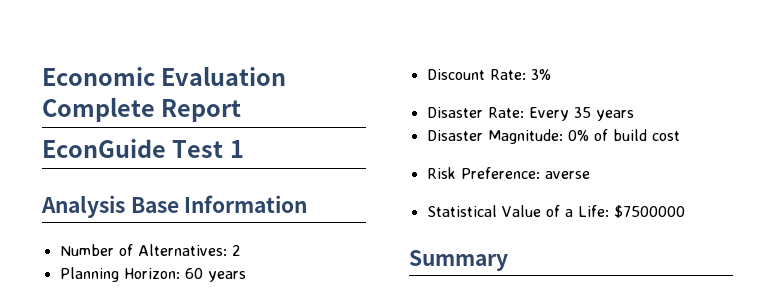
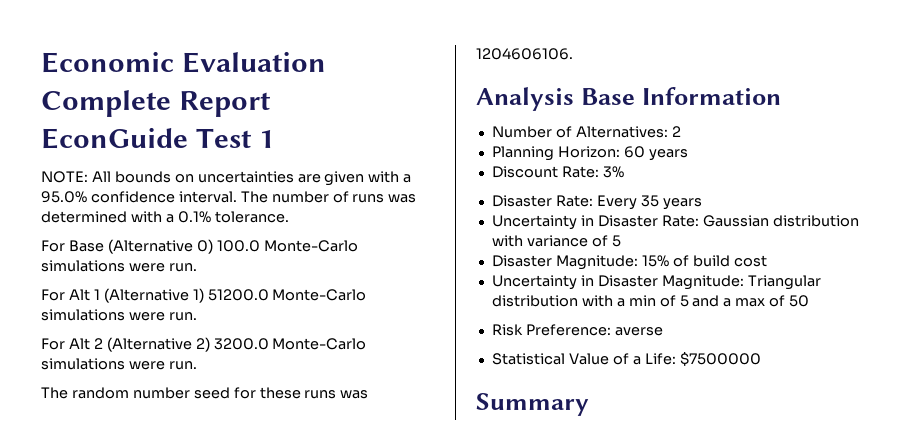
+ NOTE: All bounds on uncertainties are given with a 95.0% confidence interval. The number of runs was determined with a 0.1% tolerance.
+ For Base (Alternative 0) 100.0 Monte-Carlo simulations were run.
+ For Alt 1 (Alternative 1) 51200.0 Monte-Carlo simulations were run.
+ For Alt 2 (Alternative 2) 3200.0 Monte-Carlo simulations were run.
+ The random number seed for these runs was 1204606106.
- Disaster Magnitude: 0% of build cost
+ Uncertainty in Disaster Rate: Gaussian distribution with variance of 5
+ Disaster Magnitude: 15% of build cost
+ Uncertainty in Disaster Magnitude: Triangular distribution with a min of 5 and a max of 50

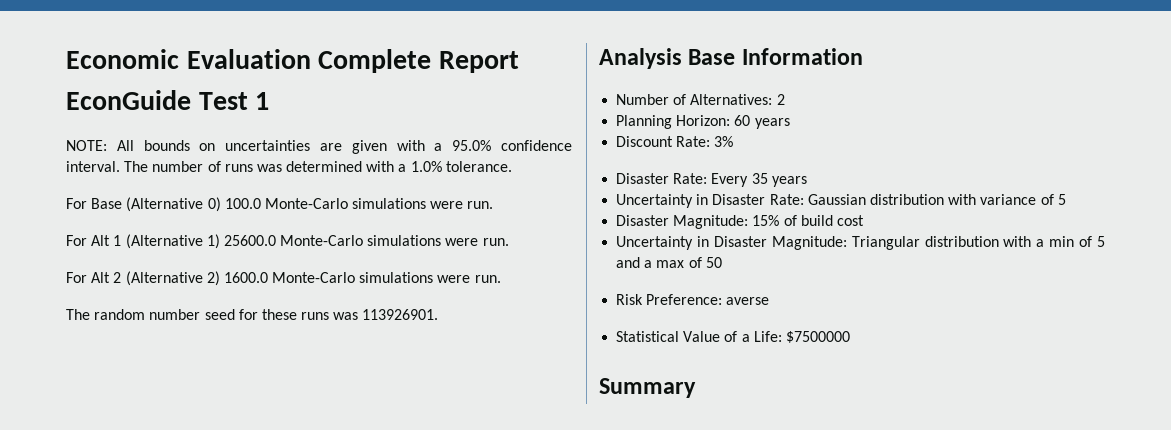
- The number of runs was determined with a 0.1% tolerance.
+ The number of runs was determined with a 1.0% tolerance.
- For Alt 1 (Alternative 1) 51200.0 Monte-Carlo simulations were run.
+ For Alt 1 (Alternative 1) 25600.0 Monte-Carlo simulations were run.
- For Alt 2 (Alternative 2) 3200.0 Monte-Carlo simulations were run.
+ For Alt 2 (Alternative 2) 1600.0 Monte-Carlo simulations were run.
- The random number seed for these runs was 1204606106.
+ The random number seed for these runs was 113926901.

